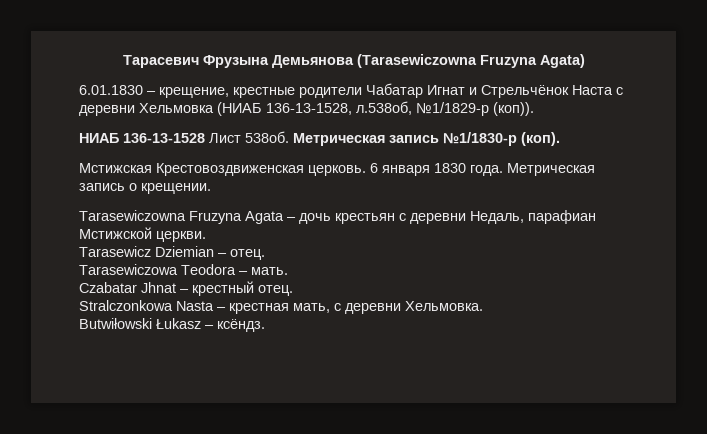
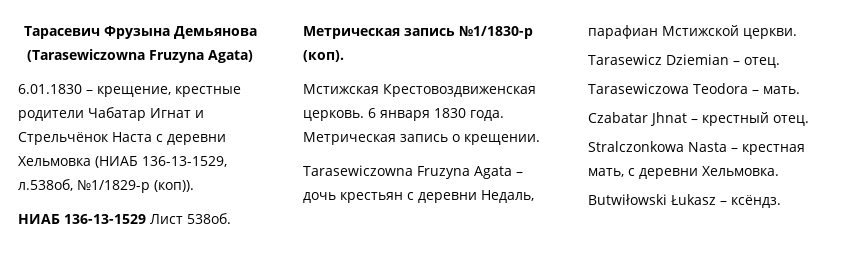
- 6.01.1830 – крещение, крестные родители Чабатар Игнат и Стрельчёнок Наста с деревни Хельмовка (НИАБ 136-13-1528, л.538об, №1/1829-р (коп)).
+ 6.01.1830 – крещение, крестные родители Чабатар Игнат и Стрельчёнок Наста с деревни Хельмовка (НИАБ 136-13-1529, л.538об, №1/1829-р (коп)).
- НИАБ 136-13-1528 Лист 538об.
+ НИАБ 136-13-1529 Лист 538об.

